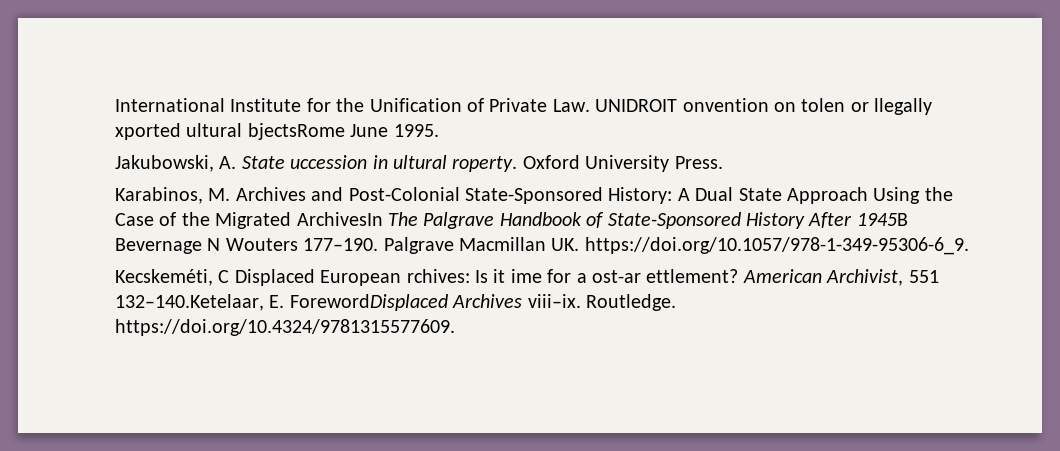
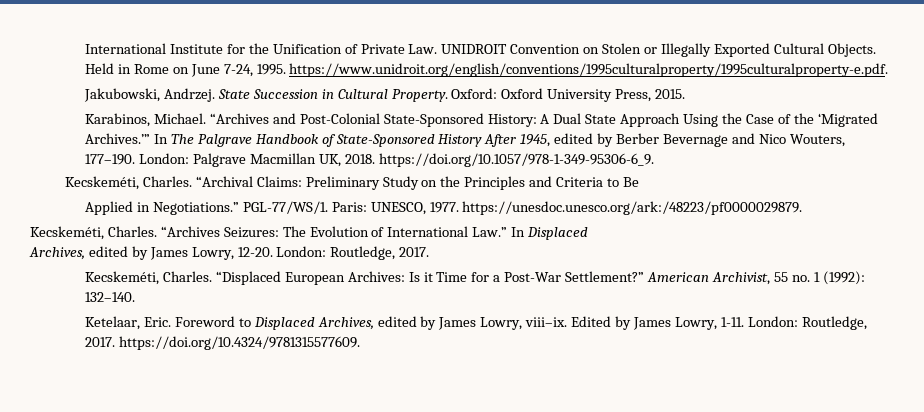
- International Institute for the Unification of Private Law. UNIDROIT onvention on tolen or llegally xported ultural bjectsRome June 1995.
+ International Institute for the Unification of Private Law. UNIDROIT Convention on Stolen or Illegally Exported Cultural Objects. Held in Rome on June 7-24, 1995. https://www.unidroit.org/english/conventions/1995culturalproperty/1995culturalproperty-e.pdf.
- Jakubowski, A. State uccession in ultural roperty. Oxford University Press.
+ Jakubowski, Andrzej. State Succession in Cultural Property. Oxford: Oxford University Press, 2015.
- Karabinos, M. Archives and Post-Colonial State-Sponsored History: A Dual State Approach Using the Case of the Migrated ArchivesIn The Palgrave Handbook of State-Sponsored History After 1945B Bevernage N Wouters 177–190. Palgrave Macmillan UK. https://doi.org/10.1057/978-1-349-95306-6_9.
- Kecskeméti, C Displaced European rchives: Is it ime for a ost-ar ettlement? American Archivist, 551 132–140.Ketelaar, E. ForewordDisplaced Archives viii–ix. Routledge. https://doi.org/10.4324/9781315577609.
+ Karabinos, Michael. “Archives and Post-Colonial State-Sponsored History: A Dual State Approach Using the Case of the ‘Migrated Archives.’” In The Palgrave Handbook of State-Sponsored History After 1945, edited by Berber Bevernage and Nico Wouters, 177–190. London: Palgrave Macmillan UK, 2018. https://doi.org/10.1057/978-1-349-95306-6_9.
+ Kecskeméti, Charles. “Archival Claims: Preliminary Study on the Principles and Criteria to Be
+ Applied in Negotiations.” PGL-77/WS/1. Paris: UNESCO, 1977. https://unesdoc.unesco.org/ark:/48223/pf0000029879.
+ Kecskeméti, Charles. “Archives Seizures: The Evolution of International Law.” In Displaced
+ Archives, edited by James Lowry, 12-20. London: Routledge, 2017.
+ Kecskeméti, Charles. “Displaced European Archives: Is it Time for a Post-War Settlement?” American Archivist, 55 no. 1 (1992): 132–140.
+ Ketelaar, Eric. Foreword to Displaced Archives, edited by James Lowry, viii–ix. Edited by James Lowry, 1-11. London: Routledge, 2017. https://doi.org/10.4324/9781315577609.

